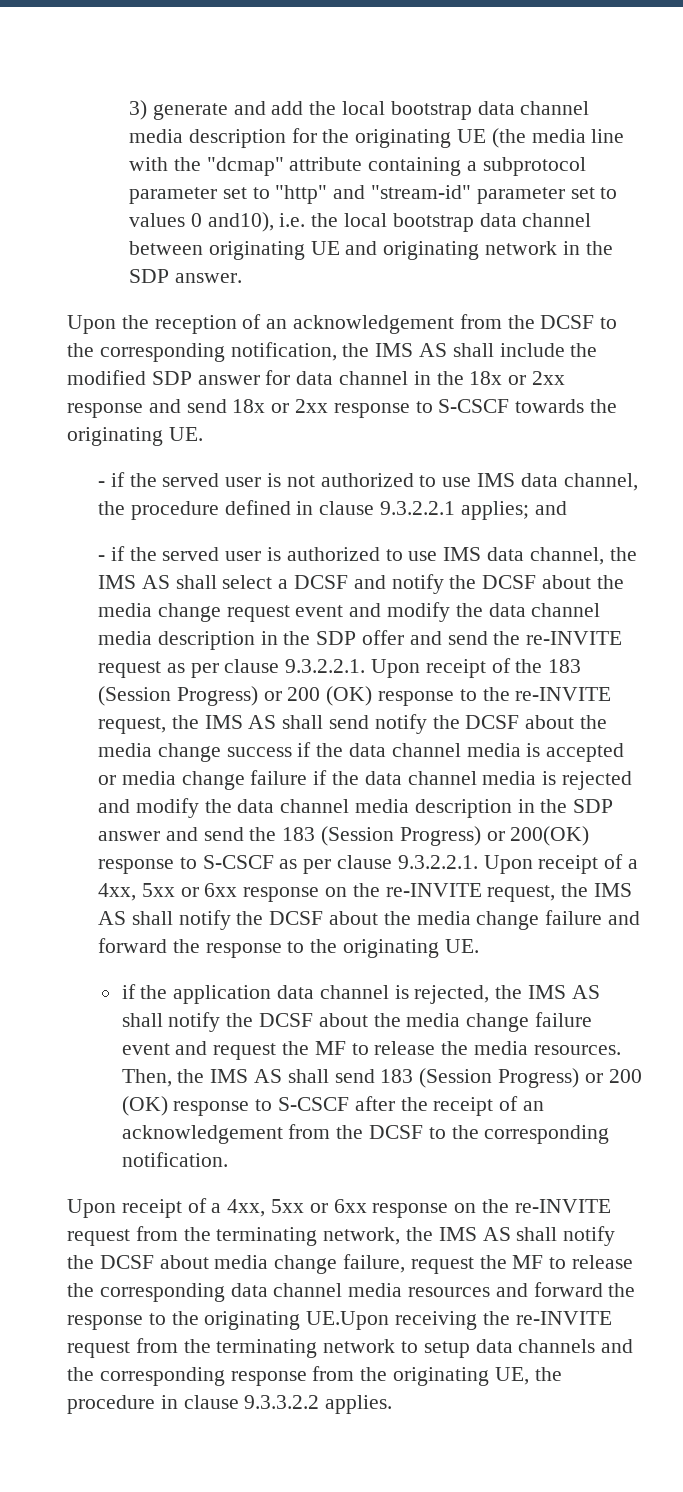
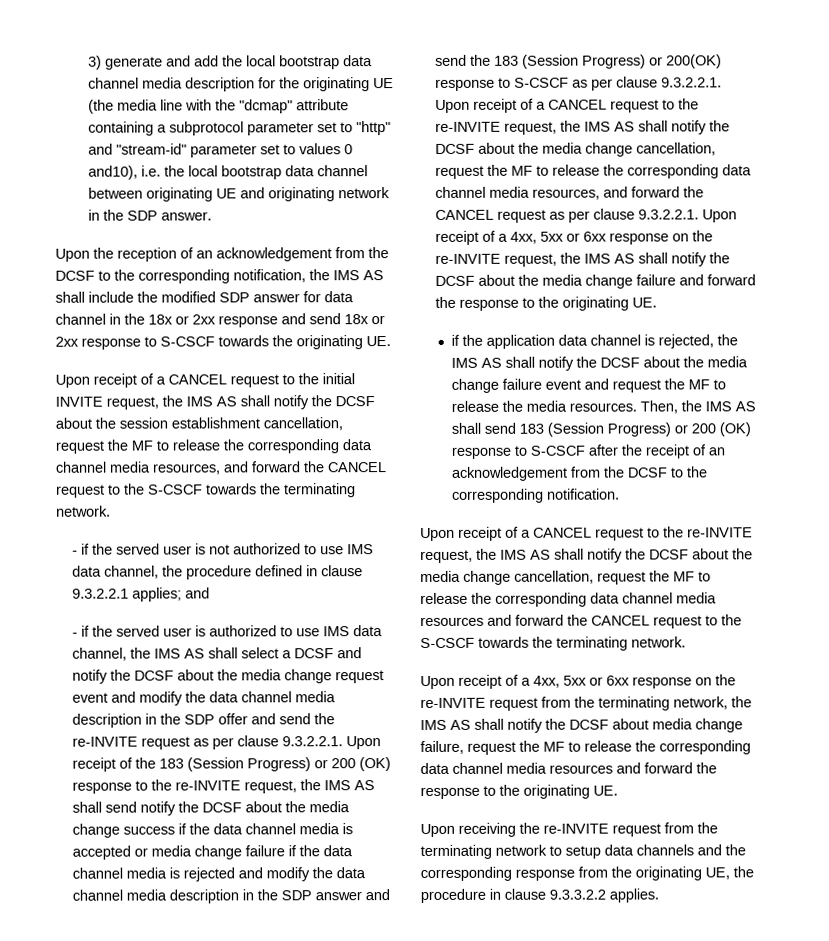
+ Upon receipt of a CANCEL request to the initial INVITE request, the IMS AS shall notify the DCSF about the session establishment cancellation, request the MF to release the corresponding data channel media resources, and forward the CANCEL request to the S-CSCF towards the terminating network.
- - if the served user is authorized to use IMS data channel, the IMS AS shall select a DCSF and notify the DCSF about the media change request event and modify the data channel media description in the SDP offer and send the re-INVITE request as per clause 9.3.2.2.1. Upon receipt of the 183 (Session Progress) or 200 (OK) response to the re-INVITE request, the IMS AS shall send notify the DCSF about the media change success if the data channel media is accepted or media change failure if the data channel media is rejected and modify the data channel media description in the SDP answer and send the 183 (Session Progress) or 200(OK) response to S-CSCF as per clause 9.3.2.2.1. Upon receipt of a 4xx, 5xx or 6xx response on the re-INVITE request, the IMS AS shall notify the DCSF about the media change failure and forward the response to the originating UE.
+ - if the served user is authorized to use IMS data channel, the IMS AS shall select a DCSF and notify the DCSF about the media change request event and modify the data channel media description in the SDP offer and send the re-INVITE request as per clause 9.3.2.2.1. Upon receipt of the 183 (Session Progress) or 200 (OK) response to the re-INVITE request, the IMS AS shall send notify the DCSF about the media change success if the data channel media is accepted or media change failure if the data channel media is rejected and modify the data channel media description in the SDP answer and send the 183 (Session Progress) or 200(OK) response to S-CSCF as per clause 9.3.2.2.1. Upon receipt of a CANCEL request to the re-INVITE request, the IMS AS shall notify the DCSF about the media change cancellation, request the MF to release the corresponding data channel media resources, and forward the CANCEL request as per clause 9.3.2.2.1. Upon receipt of a 4xx, 5xx or 6xx response on the re-INVITE request, the IMS AS shall notify the DCSF about the media change failure and forward the response to the originating UE.
+ Upon receipt of a CANCEL request to the re-INVITE request, the IMS AS shall notify the DCSF about the media change cancellation, request the MF to release the corresponding data channel media resources and forward the CANCEL request to the S-CSCF towards the terminating network.
- Upon receipt of a 4xx, 5xx or 6xx response on the re-INVITE request from the terminating network, the IMS AS shall notify the DCSF about media change failure, request the MF to release the corresponding data channel media resources and forward the response to the originating UE.Upon receiving the re-INVITE request from the terminating network to setup data channels and the corresponding response from the originating UE, the procedure in clause 9.3.3.2.2 applies.
+ Upon receipt of a 4xx, 5xx or 6xx response on the re-INVITE request from the terminating network, the IMS AS shall notify the DCSF about media change failure, request the MF to release the corresponding data channel media resources and forward the response to the originating UE.
+ Upon receiving the re-INVITE request from the terminating network to setup data channels and the corresponding response from the originating UE, the procedure in clause 9.3.3.2.2 applies.

